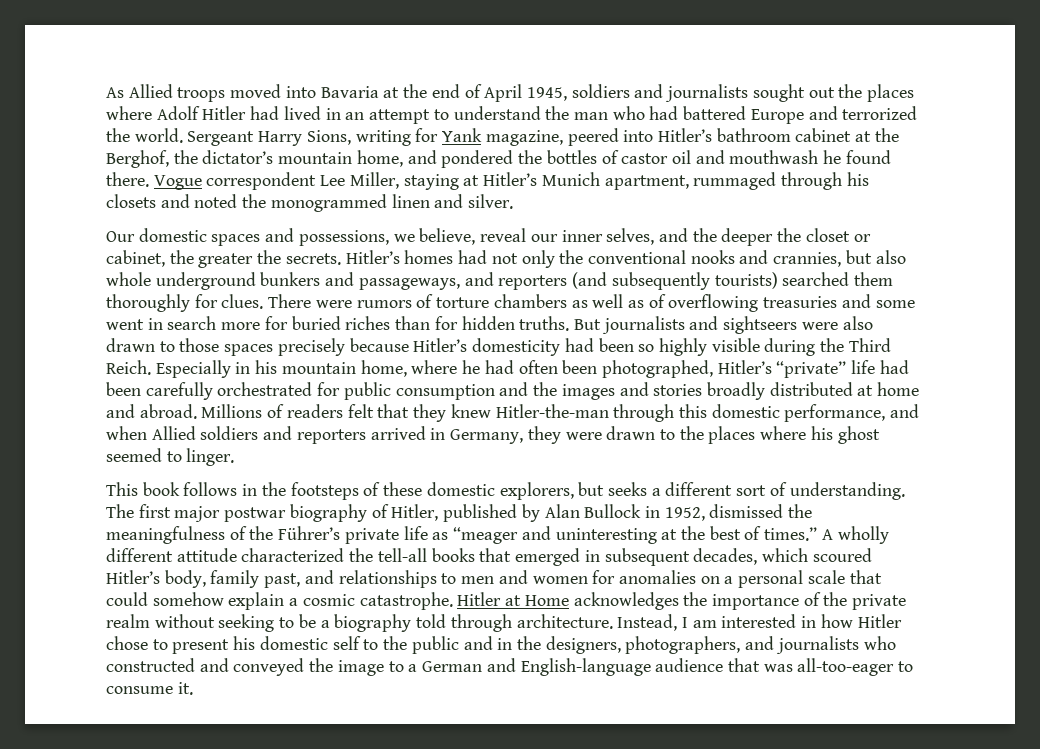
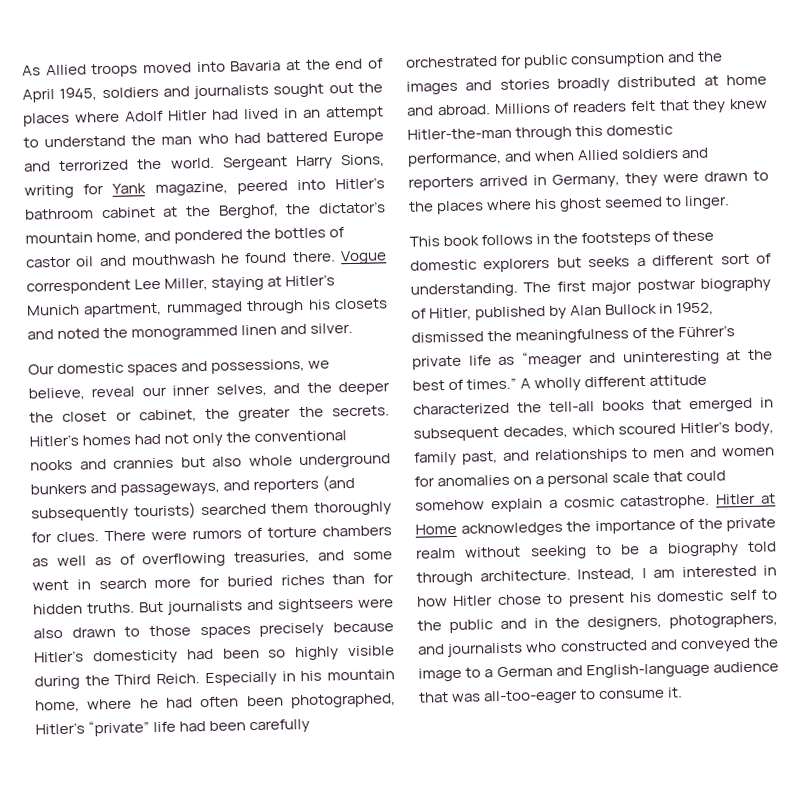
- Hitler’s homes had not only the conventional nooks and crannies, but also whole underground bunkers and passageways, and reporters (and subsequently tourists) searched them thoroughly for clues.
+ Hitler’s homes had not only the conventional nooks and crannies but also whole underground bunkers and passageways, and reporters (and subsequently tourists) searched them thoroughly for clues.
- There were rumors of torture chambers as well as of overflowing treasuries and some went in search more for buried riches than for hidden truths.
+ There were rumors of torture chambers as well as of overflowing treasuries, and some went in search more for buried riches than for hidden truths.
- This book follows in the footsteps of these domestic explorers, but seeks a different sort of understanding.
+ This book follows in the footsteps of these domestic explorers but seeks a different sort of understanding.

